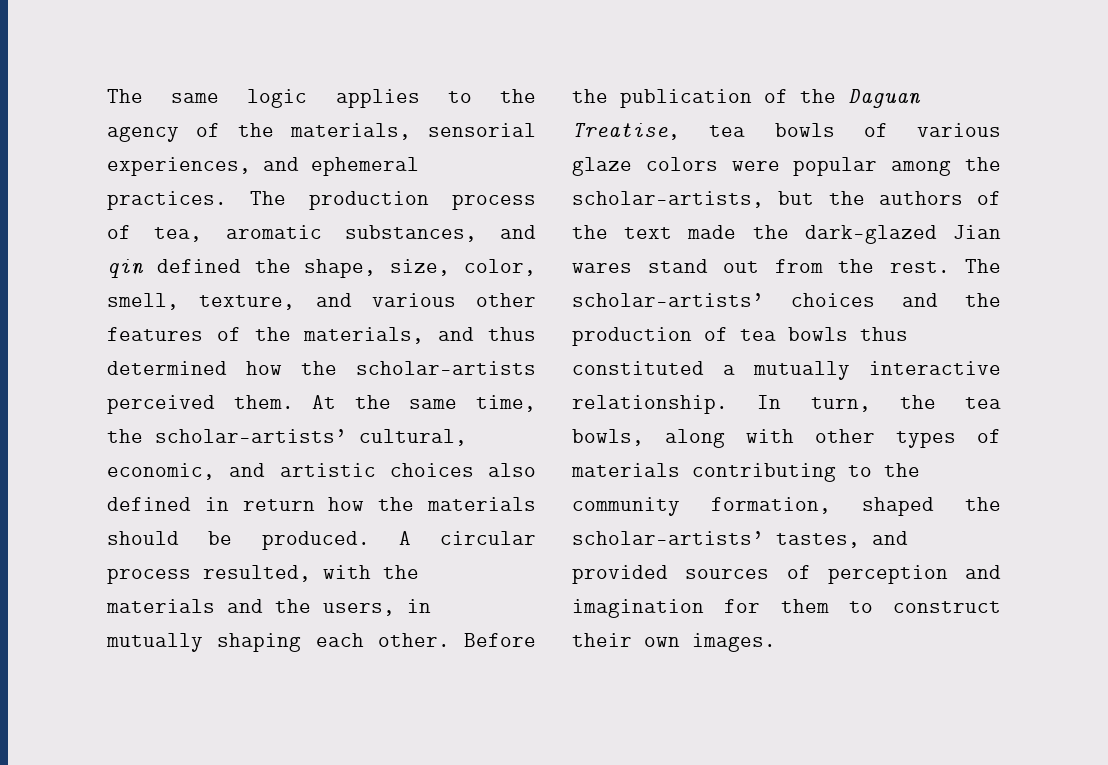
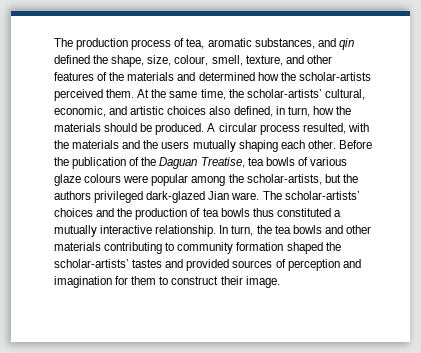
- The same logic applies to the agency of the materials, sensorial experiences, and ephemeral practices. The production process of tea, aromatic substances, and qin defined the shape, size, color, smell, texture, and various other features of the materials, and thus determined how the scholar-artists perceived them.
+ The production process of tea, aromatic substances, and qin defined the shape, size, colour, smell, texture, and other features of the materials and determined how the scholar-artists perceived them.
- At the same time, the scholar-artists’ cultural, economic, and artistic choices also defined in return how the materials should be produced.
+ At the same time, the scholar-artists’ cultural, economic, and artistic choices also defined, in turn, how the materials should be produced.
- A circular process resulted, with the materials and the users, in mutually shaping each other.
+ A circular process resulted, with the materials and the users mutually shaping each other.
- Before the publication of the Daguan Treatise, tea bowls of various glaze colors were popular among the scholar-artists, but the authors of the text made the dark-glazed Jian wares stand out from the rest.
+ Before the publication of the Daguan Treatise, tea bowls of various glaze colours were popular among the scholar-artists, but the authors privileged dark-glazed Jian ware.
- In turn, the tea bowls, along with other types of materials contributing to the community formation, shaped the scholar-artists’ tastes, and provided sources of perception and imagination for them to construct their own images.
+ In turn, the tea bowls and other materials contributing to community formation shaped the scholar-artists’ tastes and provided sources of perception and imagination for them to construct their image.

